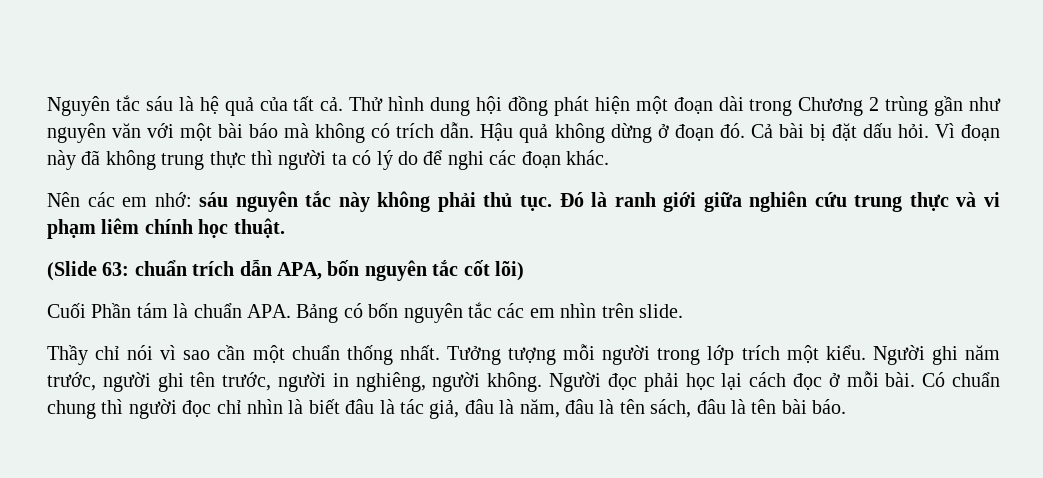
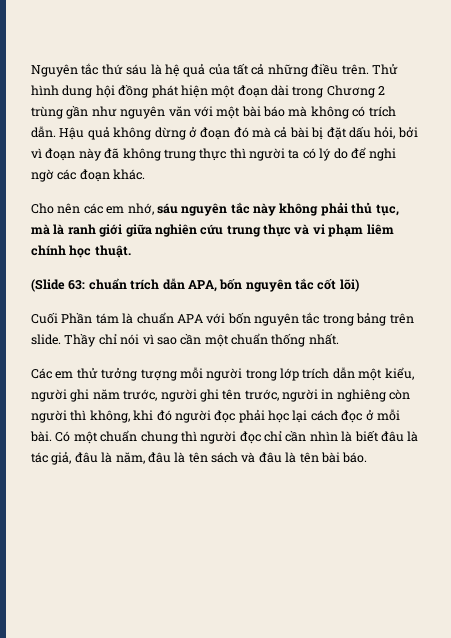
- Nguyên tắc sáu là hệ quả của tất cả.
+ Nguyên tắc thứ sáu là hệ quả của tất cả những điều trên.
- Hậu quả không dừng ở đoạn đó. Cả bài bị đặt dấu hỏi. Vì đoạn này đã không trung thực thì người ta có lý do để nghi các đoạn khác.
+ Hậu quả không dừng ở đoạn đó mà cả bài bị đặt dấu hỏi, bởi vì đoạn này đã không trung thực thì người ta có lý do để nghi ngờ các đoạn khác.
- Nên các em nhớ: sáu nguyên tắc này không phải thủ tục. Đó là ranh giới giữa nghiên cứu trung thực và vi phạm liêm chính học thuật.
+ Cho nên các em nhớ, sáu nguyên tắc này không phải thủ tục, mà là ranh giới giữa nghiên cứu trung thực và vi phạm liêm chính học thuật.
- Cuối Phần tám là chuẩn APA. Bảng có bốn nguyên tắc các em nhìn trên slide.
- Thầy chỉ nói vì sao cần một chuẩn thống nhất. Tưởng tượng mỗi người trong lớp trích một kiểu. Người ghi năm trước, người ghi tên trước, người in nghiêng, người không. Người đọc phải học lại cách đọc ở mỗi bài.
+ Cuối Phần tám là chuẩn APA với bốn nguyên tắc trong bảng trên slide. Thầy chỉ nói vì sao cần một chuẩn thống nhất.
+ Các em thử tưởng tượng mỗi người trong lớp trích dẫn một kiểu, người ghi năm trước, người ghi tên trước, người in nghiêng còn người thì không, khi đó người đọc phải học lại cách đọc ở mỗi bài.
- Có chuẩn chung thì người đọc chỉ nhìn là biết đâu là tác giả, đâu là năm, đâu là tên sách, đâu là tên bài báo.
+ Có một chuẩn chung thì người đọc chỉ cần nhìn là biết đâu là tác giả, đâu là năm, đâu là tên sách và đâu là tên bài báo.

